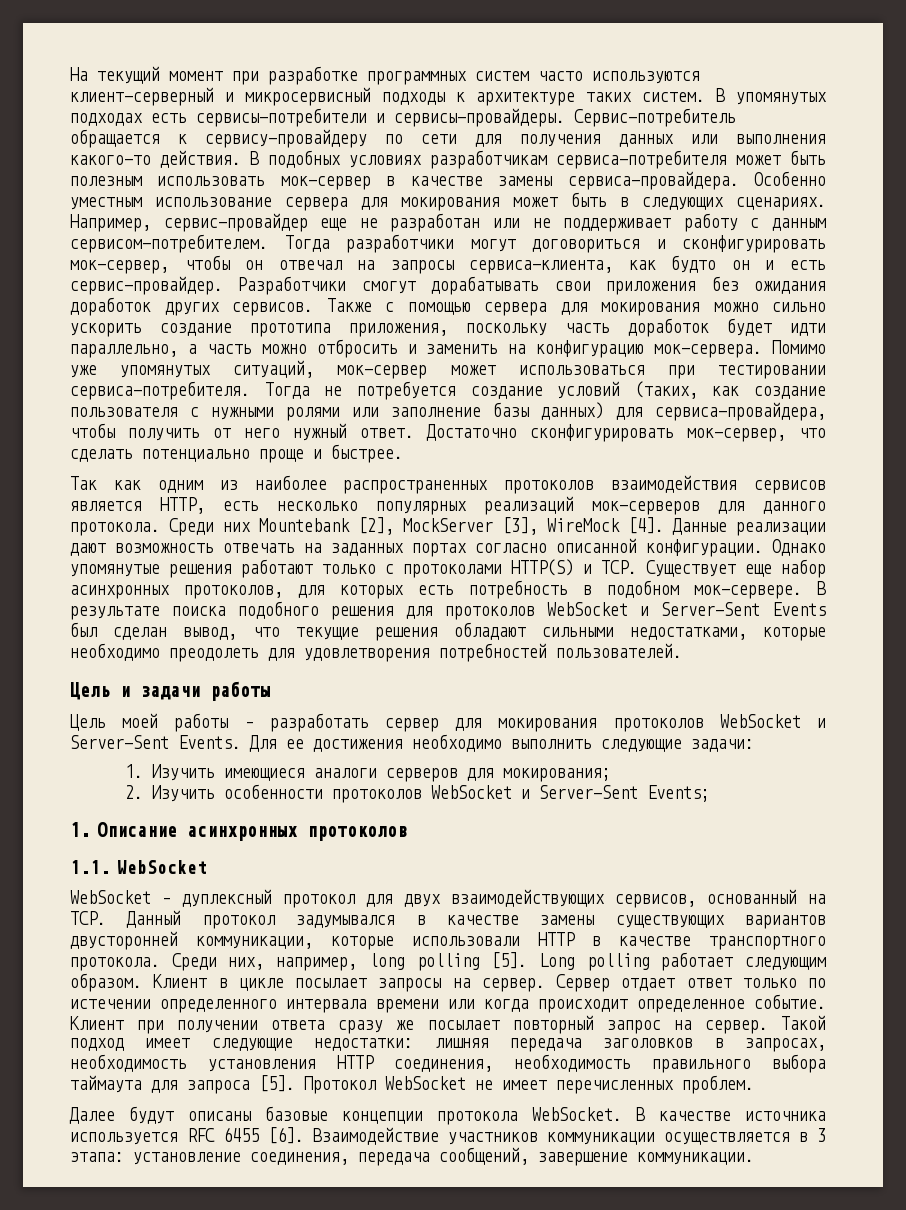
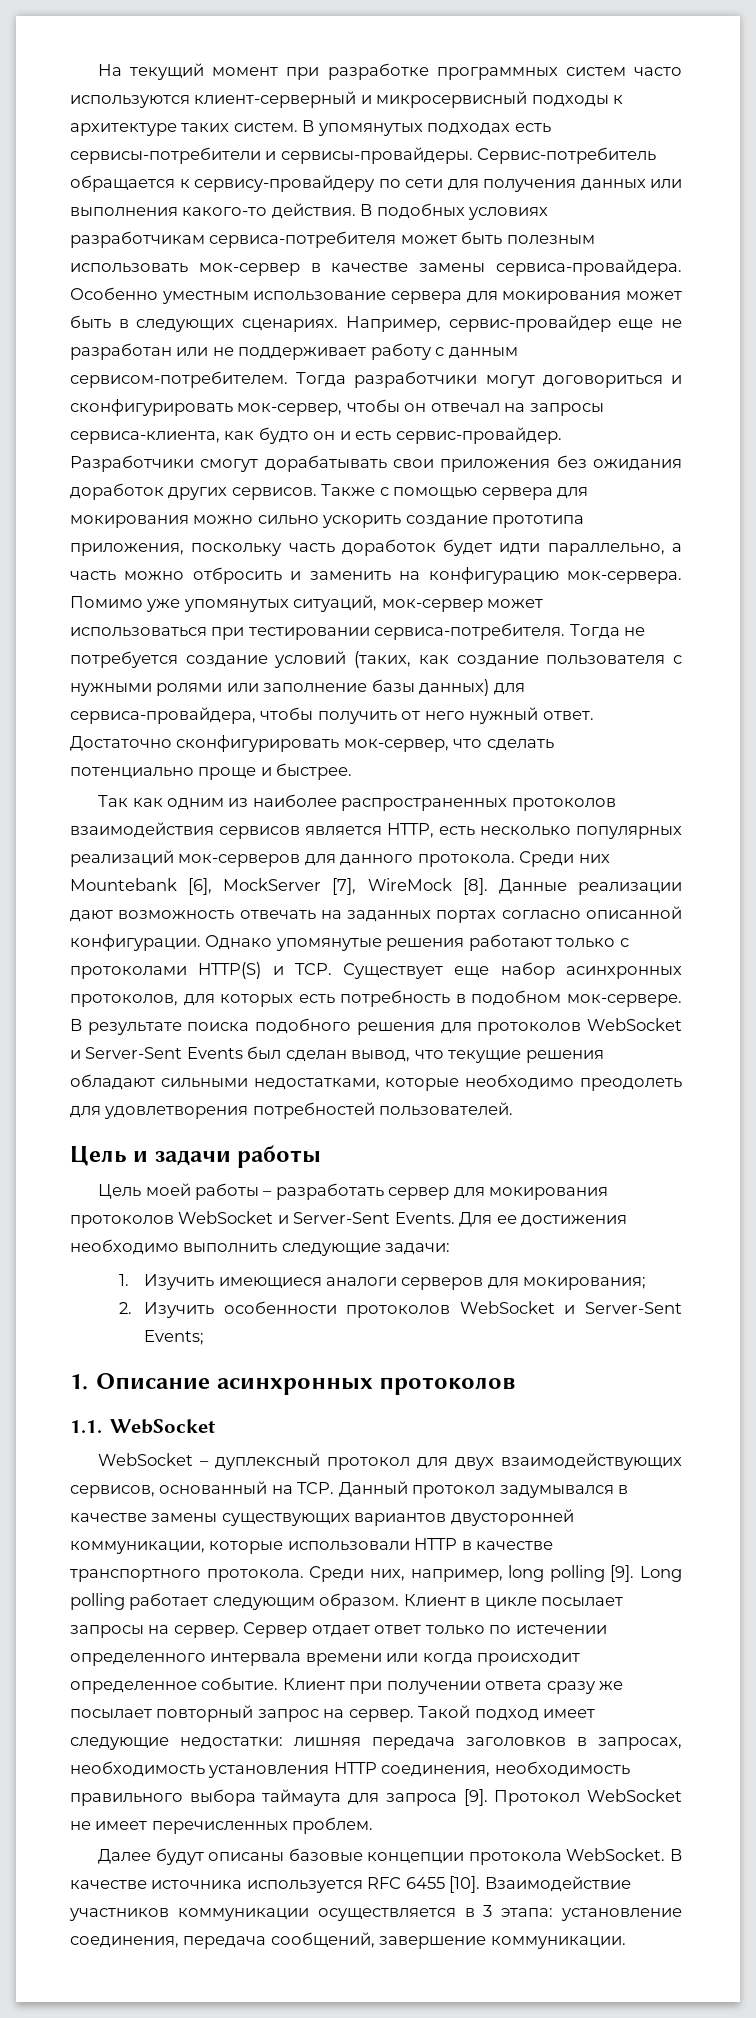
- Среди них Mountebank [2], MockServer [3], WireMock [4].
+ Среди них Mountebank [6], MockServer [7], WireMock [8].
- Среди них, например, long polling [5].
+ Среди них, например, long polling [9].
- Такой подход имеет следующие недостатки: лишняя передача заголовков в запросах, необходимость установления HTTP соединения, необходимость правильного выбора таймаута для запроса [5].
+ Такой подход имеет следующие недостатки: лишняя передача заголовков в запросах, необходимость установления HTTP соединения, необходимость правильного выбора таймаута для запроса [9].
- В качестве источника используется RFC 6455 [6].
+ В качестве источника используется RFC 6455 [10].

